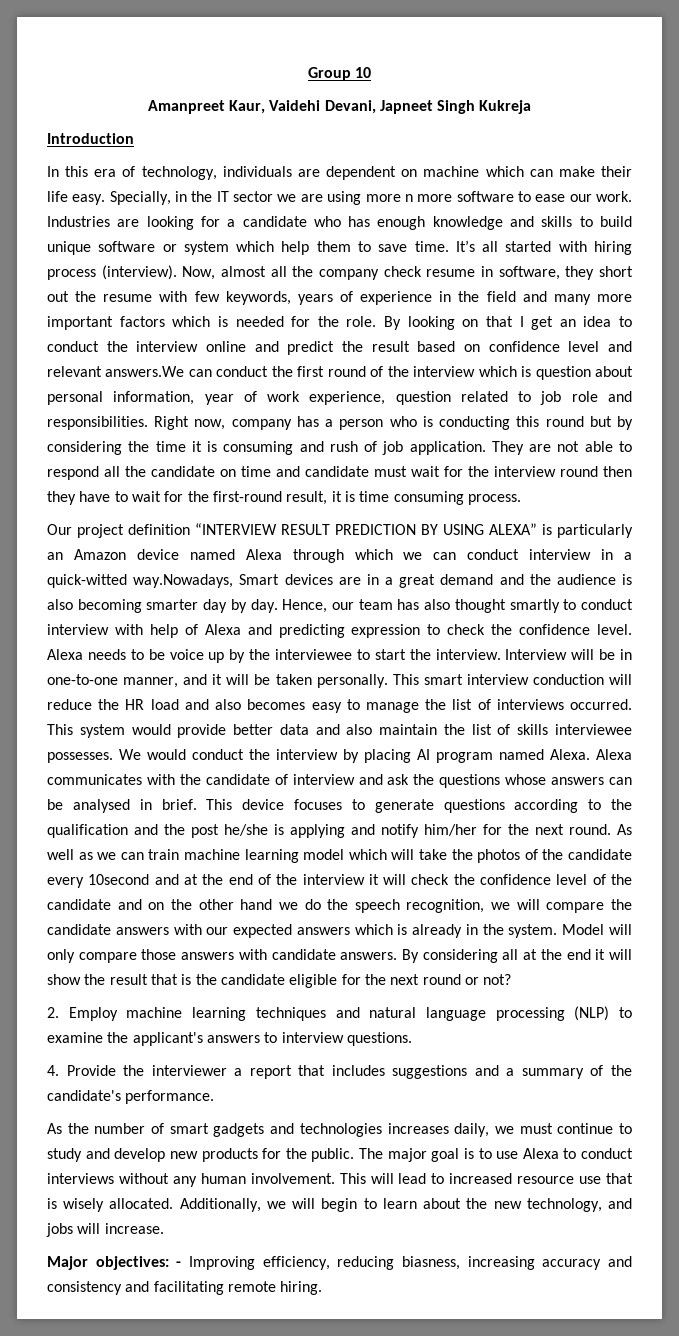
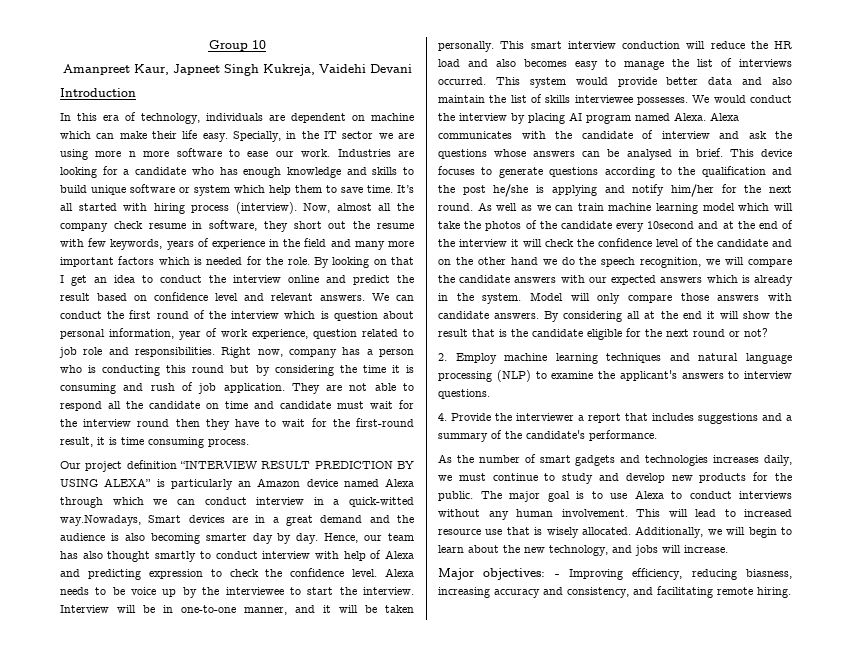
- Amanpreet Kaur, Vaidehi Devani, Japneet Singh Kukreja
+ Amanpreet Kaur, Japneet Singh Kukreja, Vaidehi Devani
- By looking on that I get an idea to conduct the interview online and predict the result based on confidence level and relevant answers.We can conduct the first round of the interview which is question about personal information, year of work experience, question related to job role and responsibilities.
+ By looking on that I get an idea to conduct the interview online and predict the result based on confidence level and relevant answers. We can conduct the first round of the interview which is question about personal information, year of work experience, question related to job role and responsibilities.
- Major objectives: - Improving efficiency, reducing biasness, increasing accuracy and consistency and facilitating remote hiring.
+ Major objectives: - Improving efficiency, reducing biasness, increasing accuracy and consistency, and facilitating remote hiring.

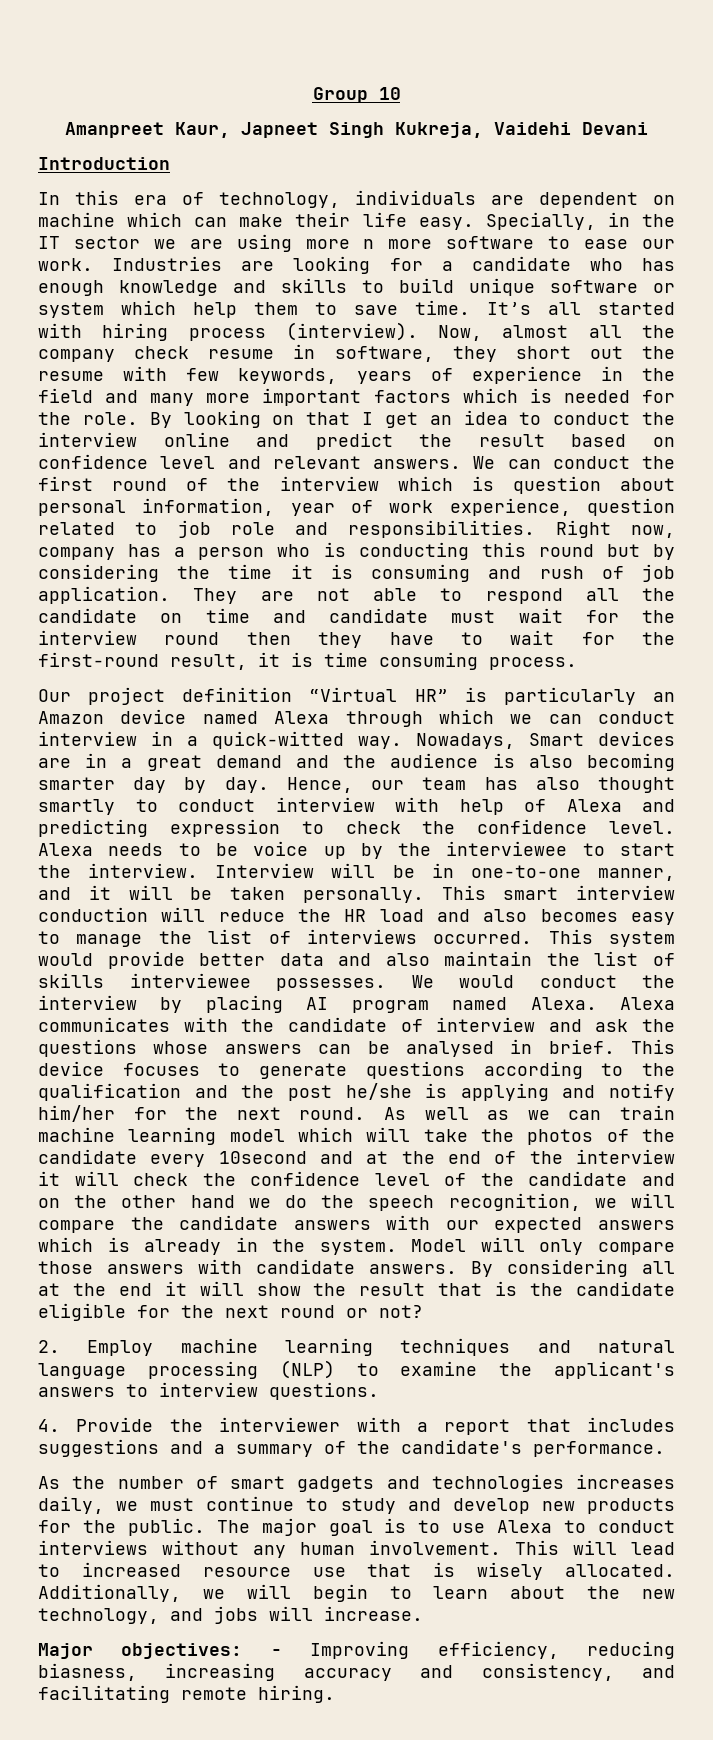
- Our project definition “INTERVIEW RESULT PREDICTION BY USING ALEXA” is particularly an Amazon device named Alexa through which we can conduct interview in a quick-witted way.Nowadays, Smart devices are in a great demand and the audience is also becoming smarter day by day.
+ Our project definition “Virtual HR” is particularly an Amazon device named Alexa through which we can conduct interview in a quick-witted way. Nowadays, Smart devices are in a great demand and the audience is also becoming smarter day by day.
- 4. Provide the interviewer a report that includes suggestions and a summary of the candidate's performance.
+ 4. Provide the interviewer with a report that includes suggestions and a summary of the candidate's performance.

